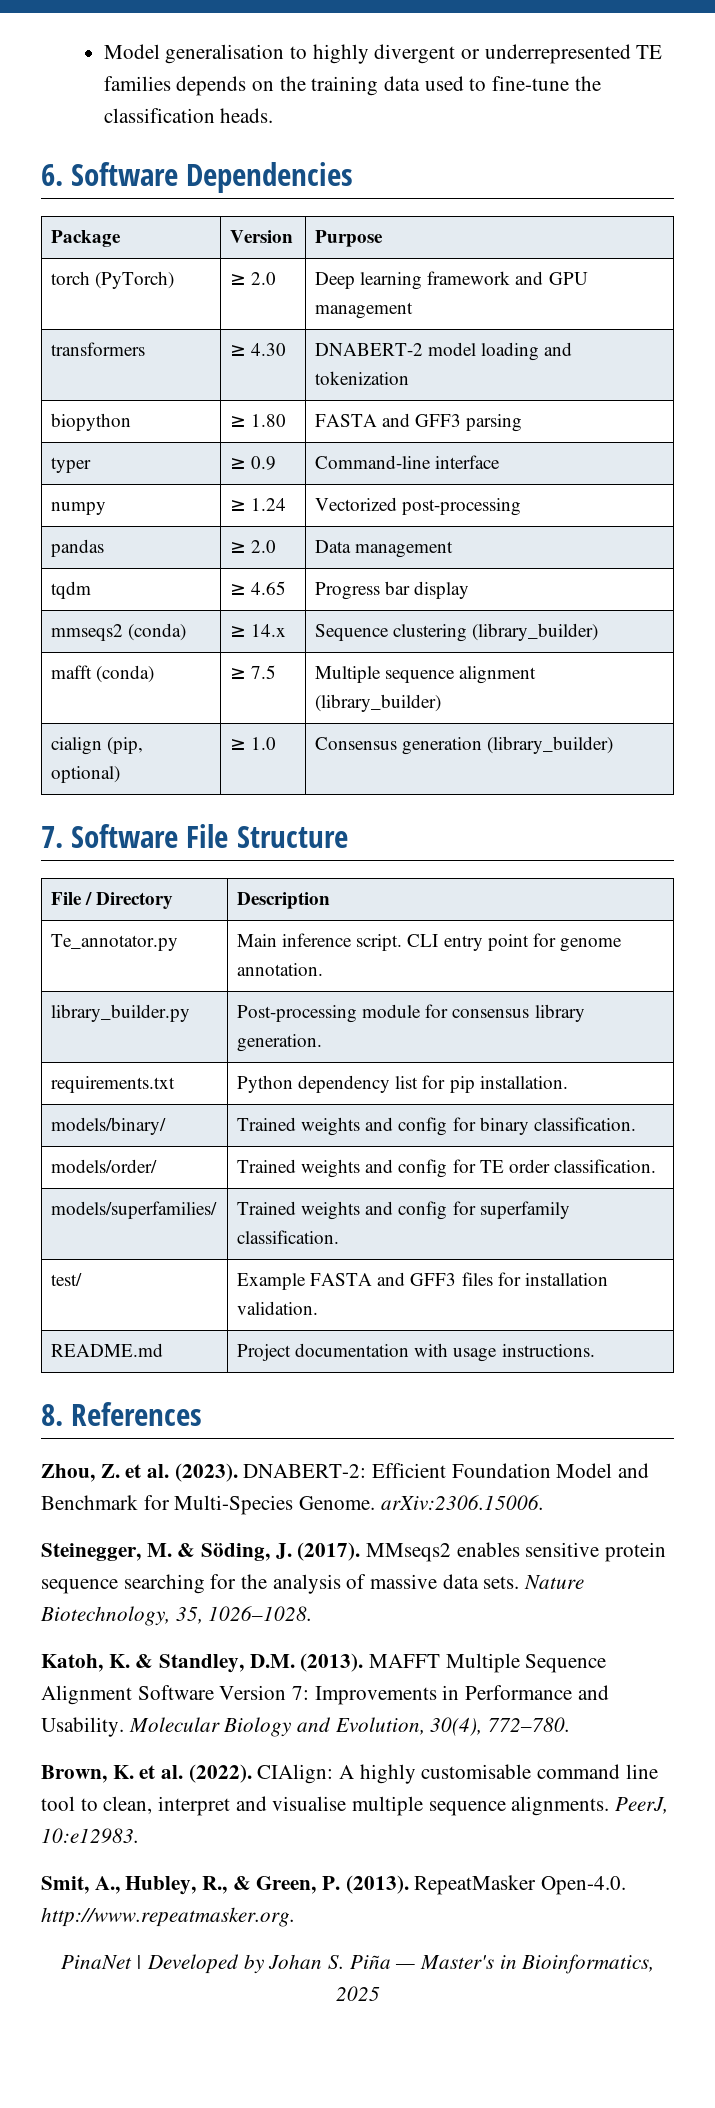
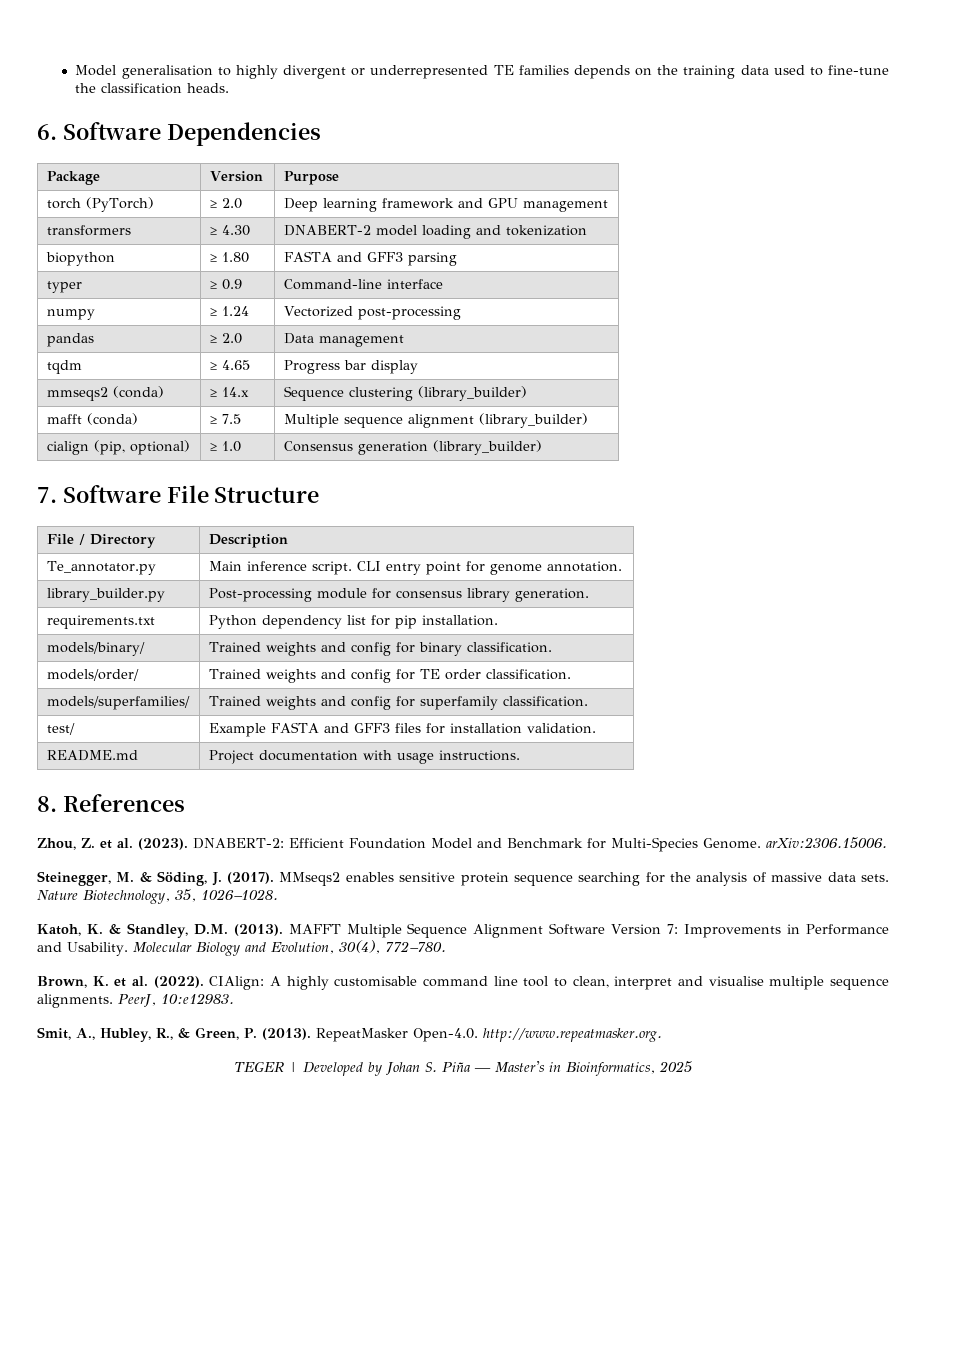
- PinaNet | Developed by Johan S. Piña — Master's in Bioinformatics, 2025
+ TEGER | Developed by Johan S. Piña — Master's in Bioinformatics, 2025

